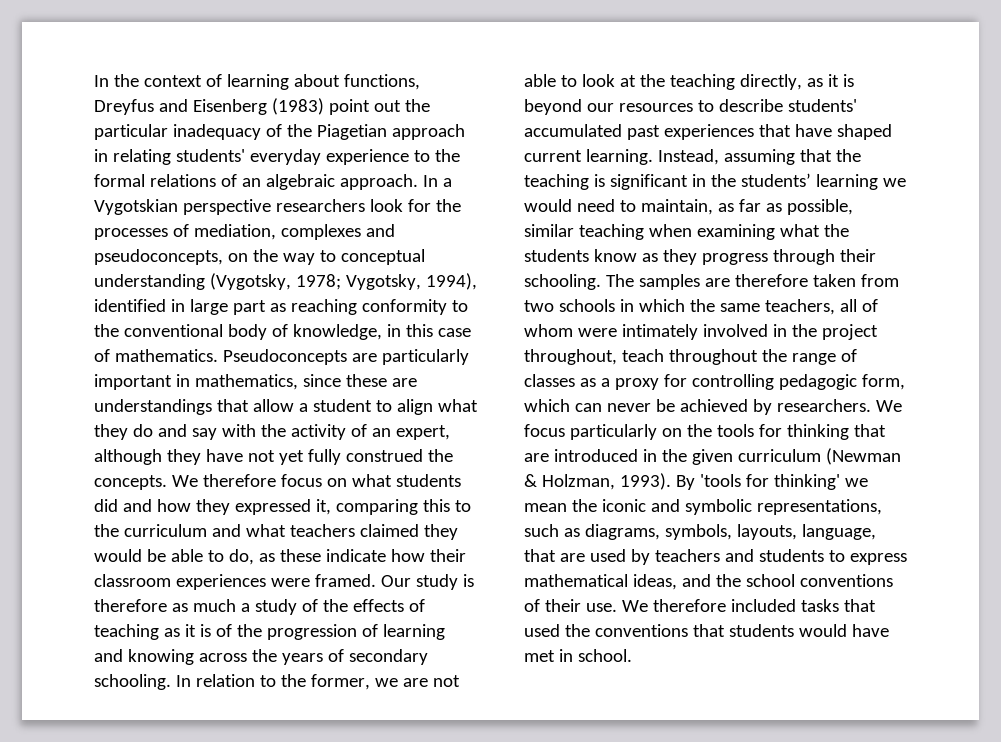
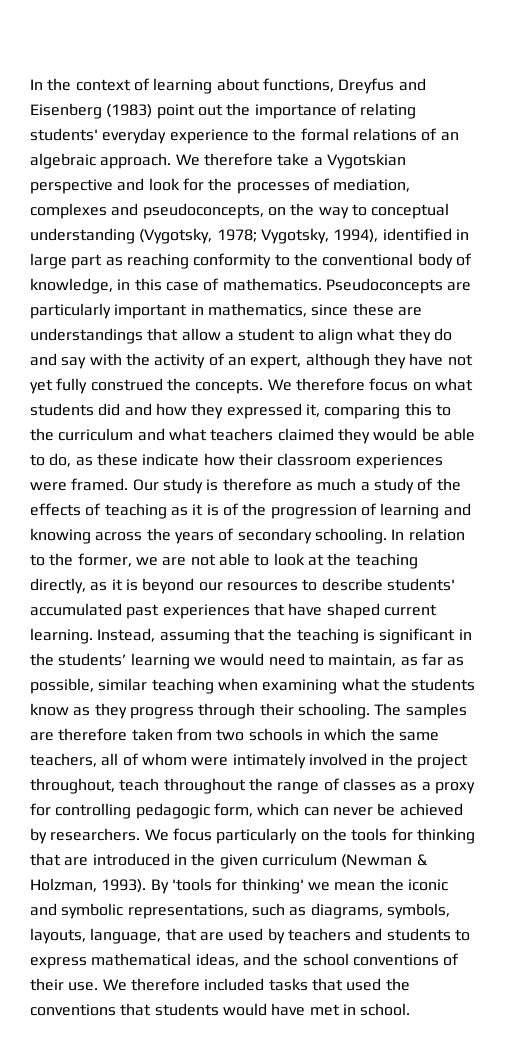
- In the context of learning about functions, Dreyfus and Eisenberg (1983) point out the particular inadequacy of the Piagetian approach in relating students' everyday experience to the formal relations of an algebraic approach.
+ In the context of learning about functions, Dreyfus and Eisenberg (1983) point out the importance of relating students' everyday experience to the formal relations of an algebraic approach.
- In a Vygotskian perspective researchers look for the processes of mediation, complexes and pseudoconcepts, on the way to conceptual understanding (Vygotsky, 1978; Vygotsky, 1994), identified in large part as reaching conformity to the conventional body of knowledge, in this case of mathematics.
+ We therefore take a Vygotskian perspective and look for the processes of mediation, complexes and pseudoconcepts, on the way to conceptual understanding (Vygotsky, 1978; Vygotsky, 1994), identified in large part as reaching conformity to the conventional body of knowledge, in this case of mathematics.

